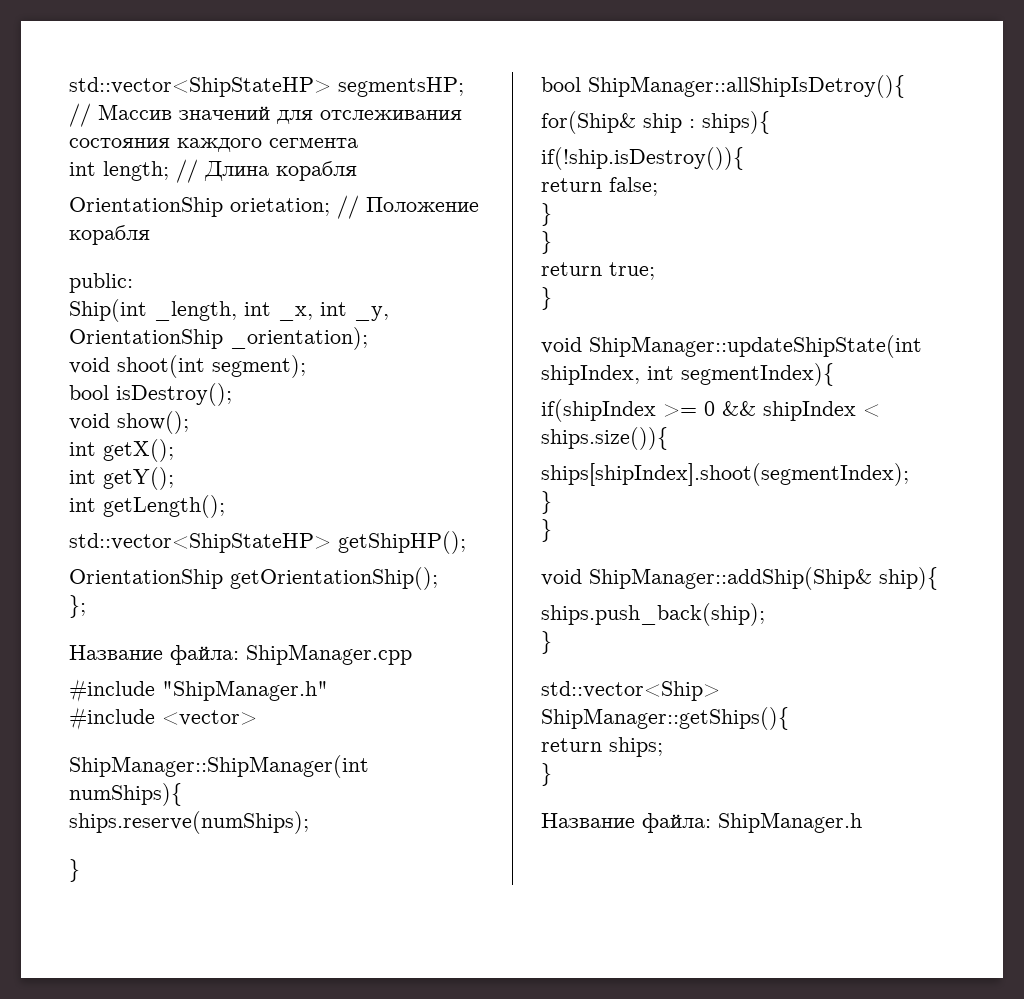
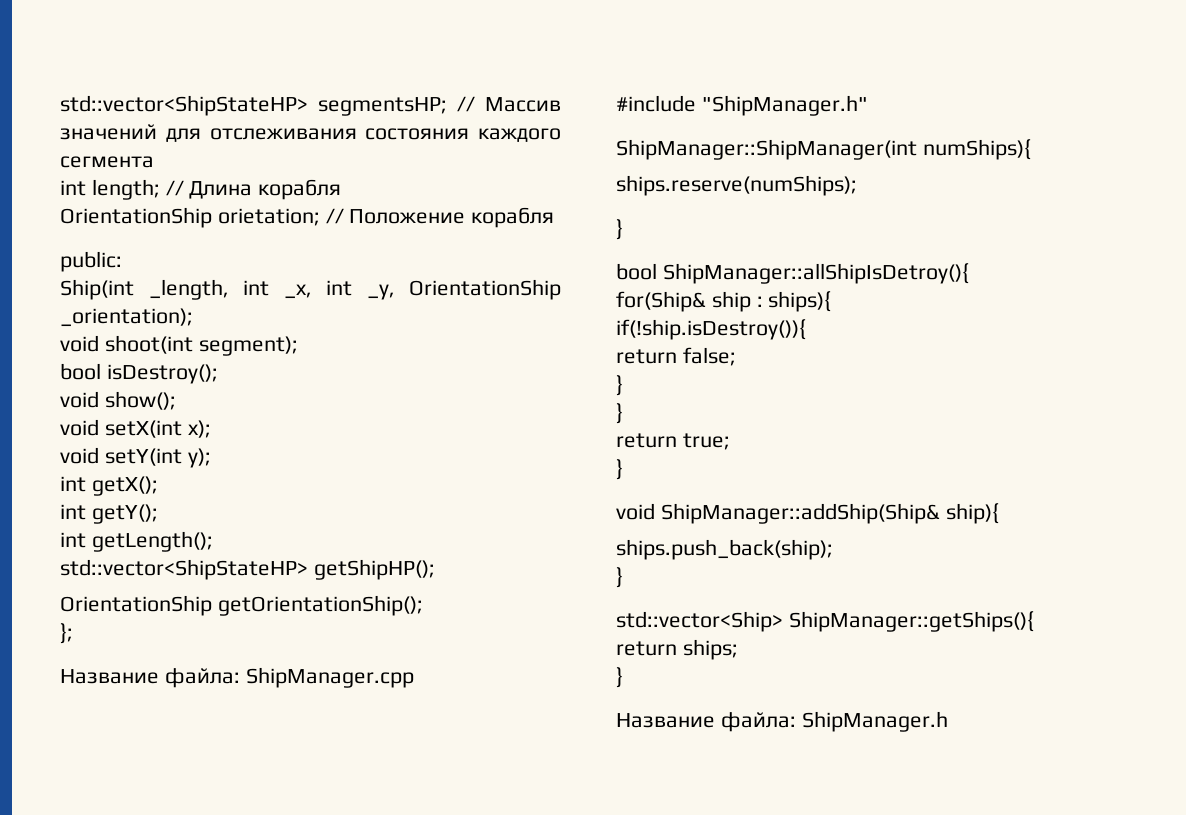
+ void setX(int x);
+ void setY(int y);
- #include <vector>
- void ShipManager::updateShipState(int shipIndex, int segmentIndex){
- if(shipIndex >= 0 && shipIndex < ships.size()){
- ships[shipIndex].shoot(segmentIndex);
- }
- }

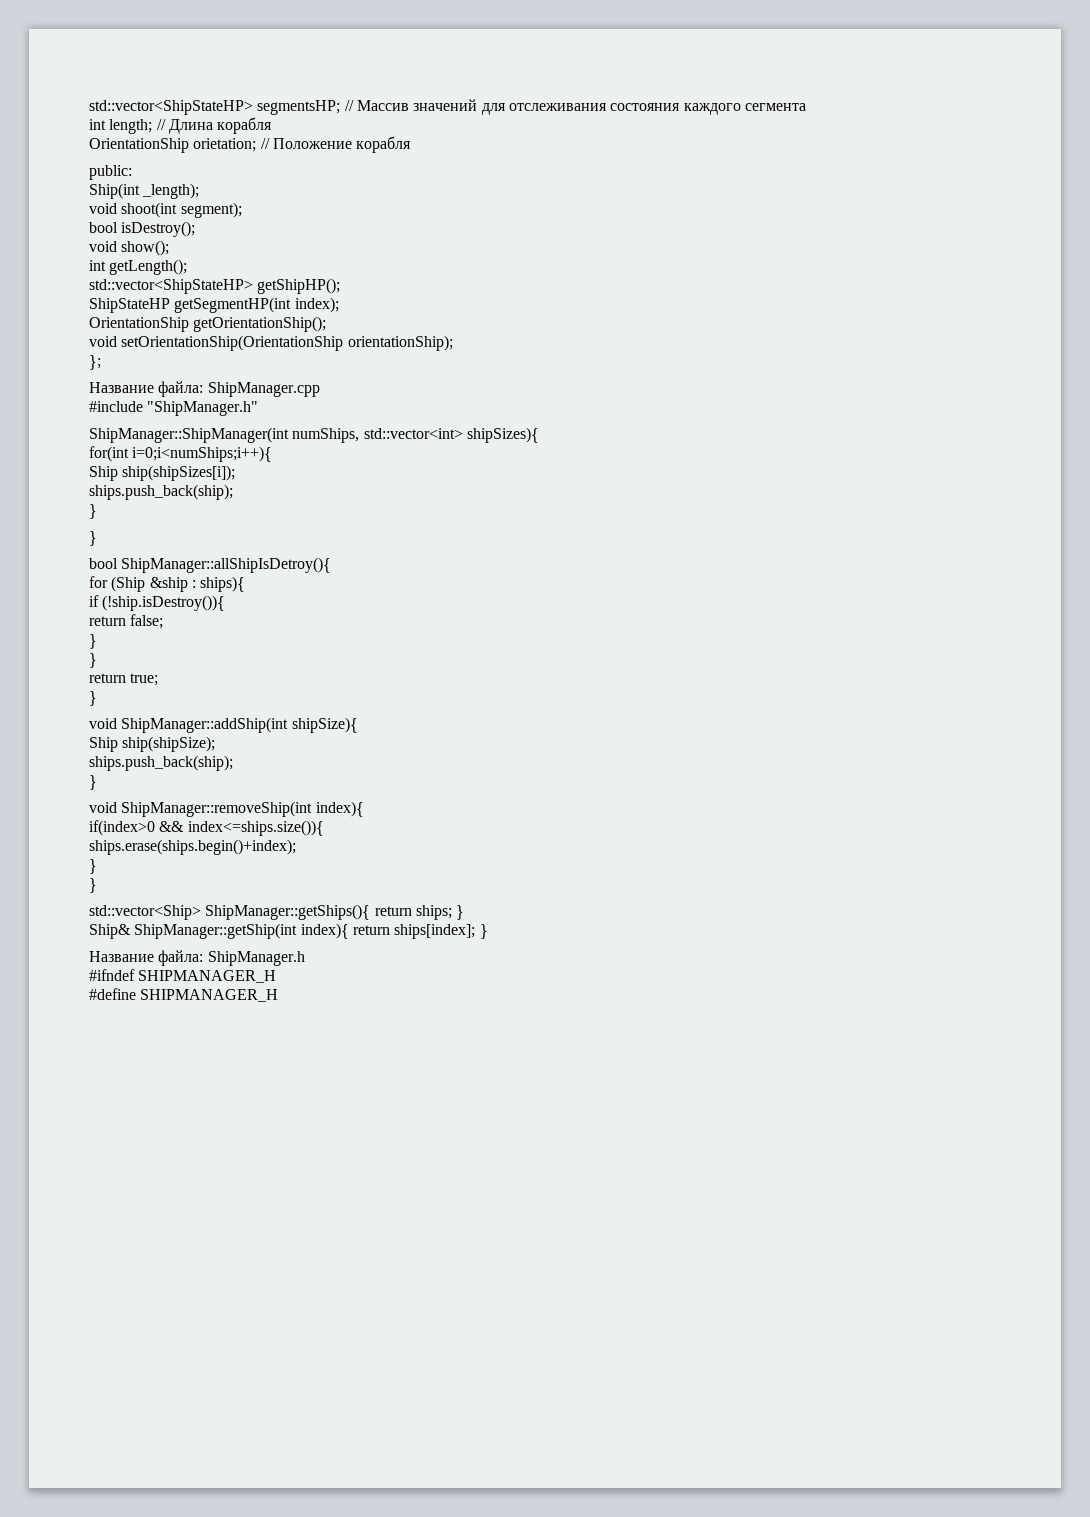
- Ship(int _length, int _x, int _y, OrientationShip _orientation);
+ Ship(int _length);
- void setX(int x);
- void setY(int y);
- int getX();
- int getY();
+ ShipStateHP getSegmentHP(int index);
+ void setOrientationShip(OrientationShip orientationShip);
- ShipManager::ShipManager(int numShips){
- ships.reserve(numShips);
+ ShipManager::ShipManager(int numShips, std::vector<int> shipSizes){
+ for(int i=0;i<numShips;i++){
+ Ship ship(shipSizes[i]);
+ ships.push_back(ship);
+ }
- for(Ship& ship : ships){
+ for (Ship &ship : ships){
- if(!ship.isDestroy()){
+ if (!ship.isDestroy()){
- void ShipManager::addShip(Ship& ship){
+ void ShipManager::addShip(int shipSize){
+ Ship ship(shipSize);
  ships.push_back(ship);
+ }
+ void ShipManager::removeShip(int index){
+ if(index>0 && index<=ships.size()){
+ ships.erase(ships.begin()+index);
+ }
- std::vector<Ship> ShipManager::getShips(){
- return ships;
- }
+ std::vector<Ship> ShipManager::getShips(){ return ships; }
+ Ship& ShipManager::getShip(int index){ return ships[index]; }
+ #ifndef SHIPMANAGER_H
+ #define SHIPMANAGER_H

